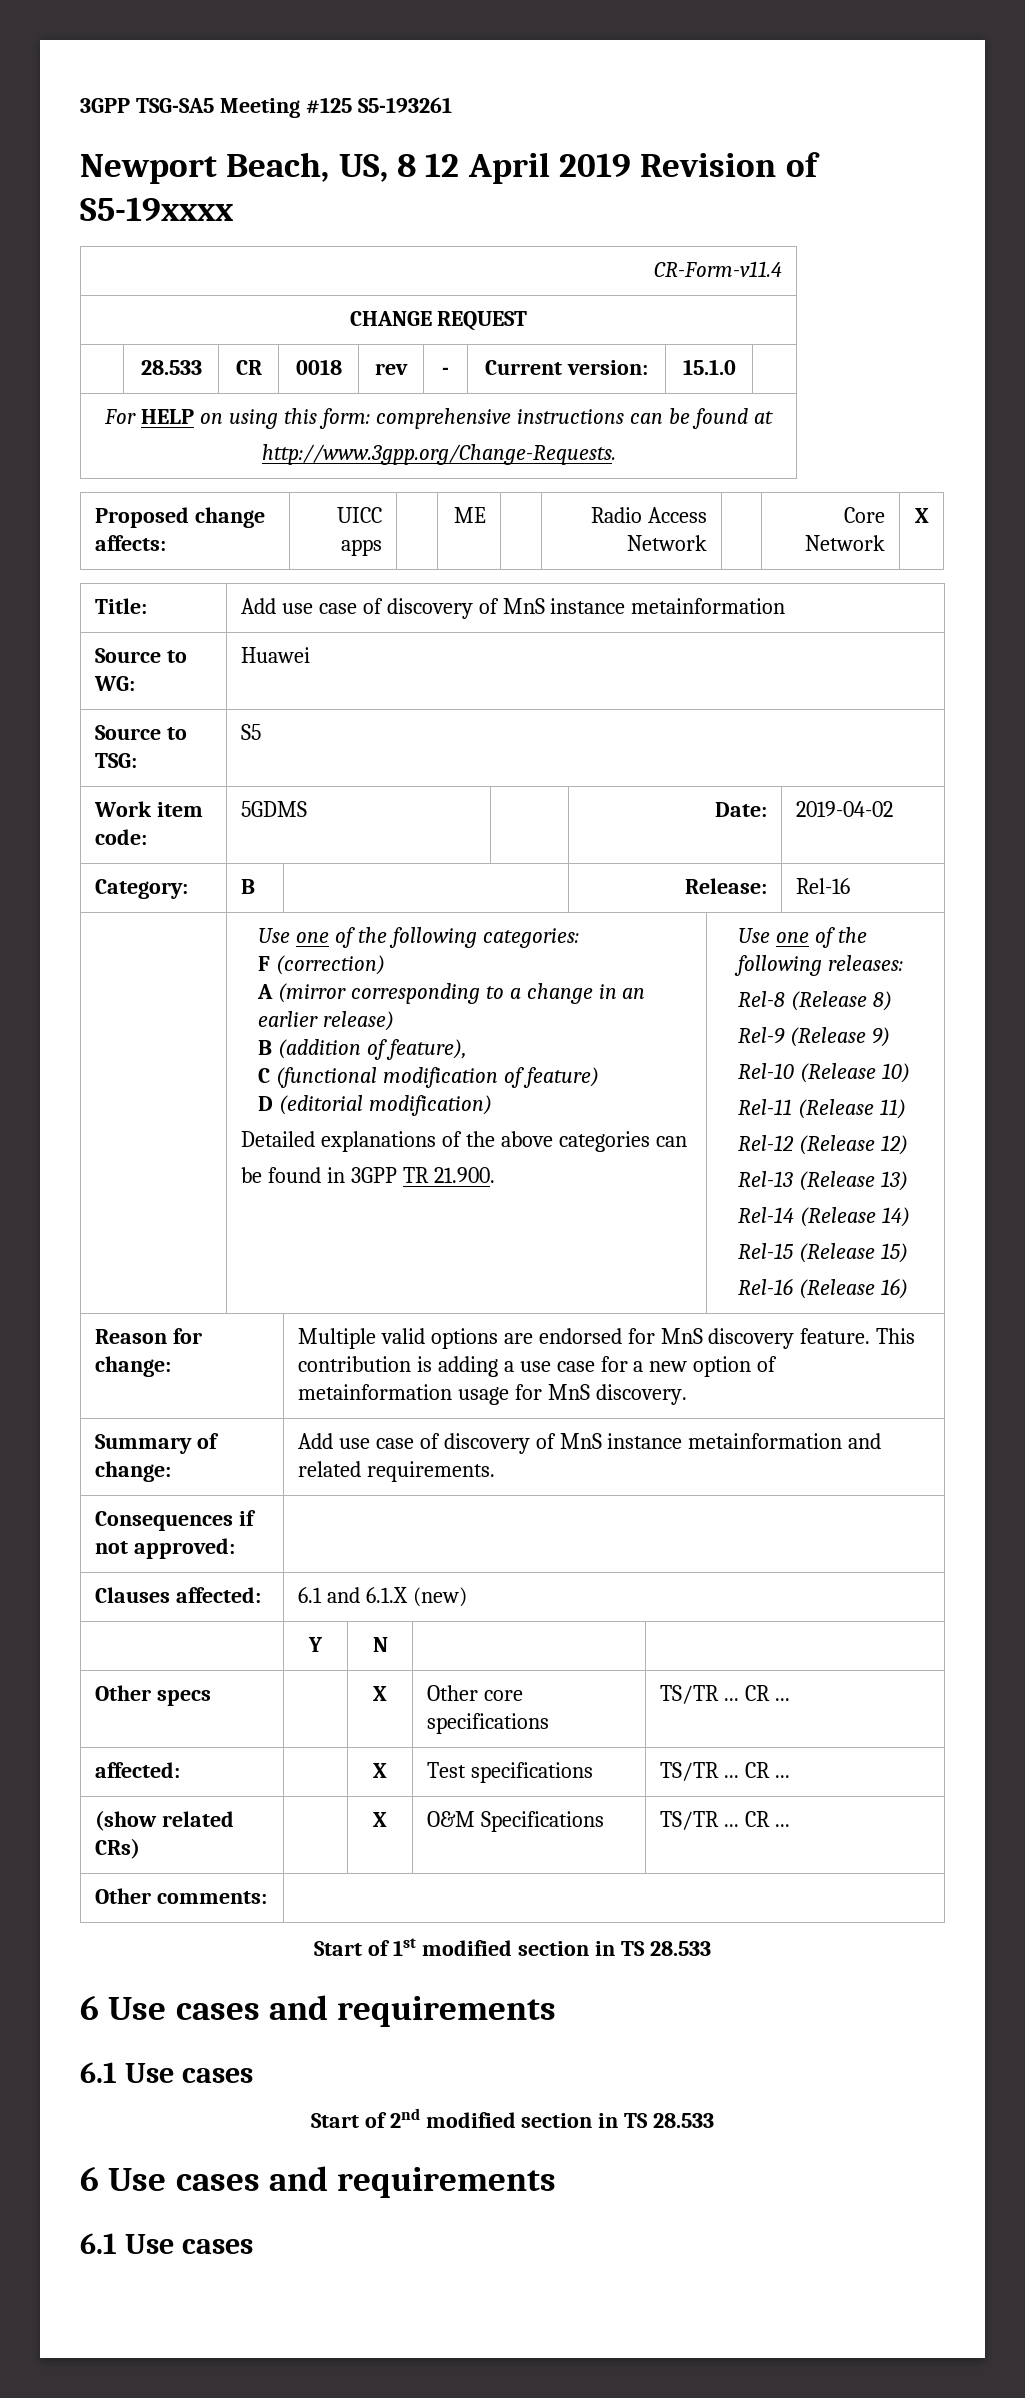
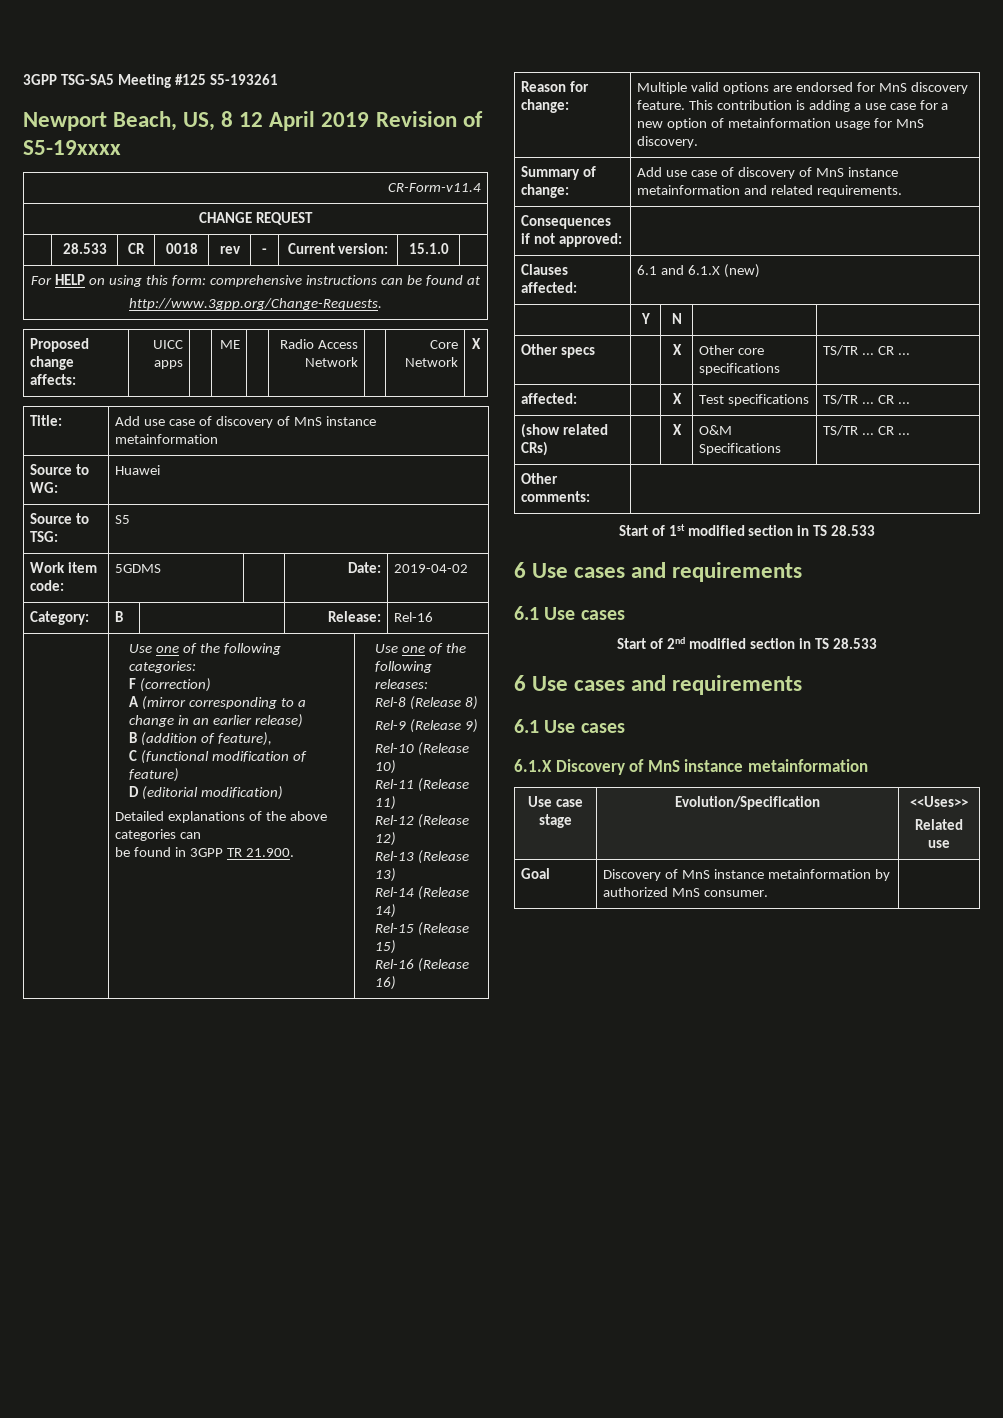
+ 6.1.X Discovery of MnS instance metainformation
+ Use case stage | Evolution/Specification | <<Uses>>
+ Related use
+ Goal | Discovery of MnS instance metainformation by authorized MnS consumer. |

